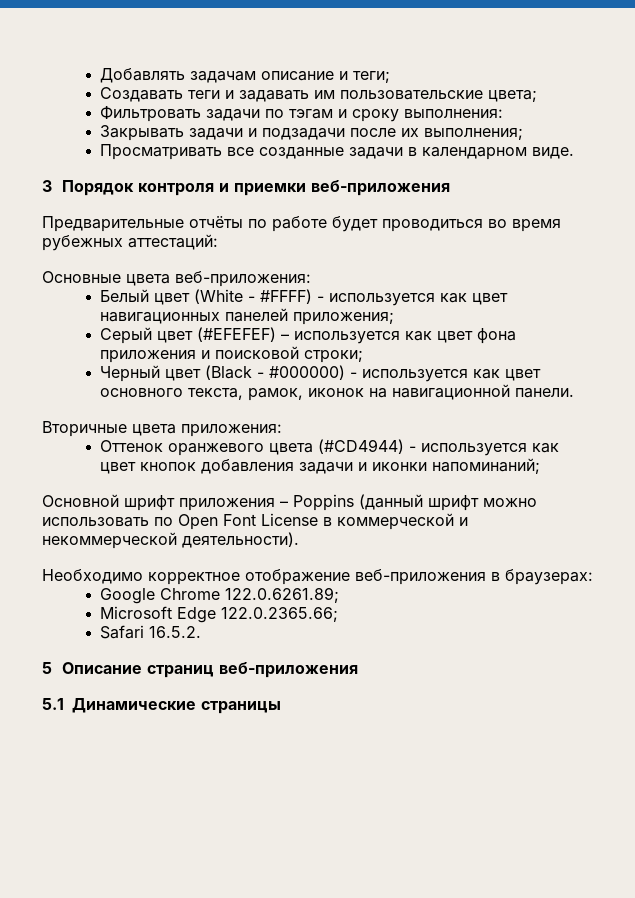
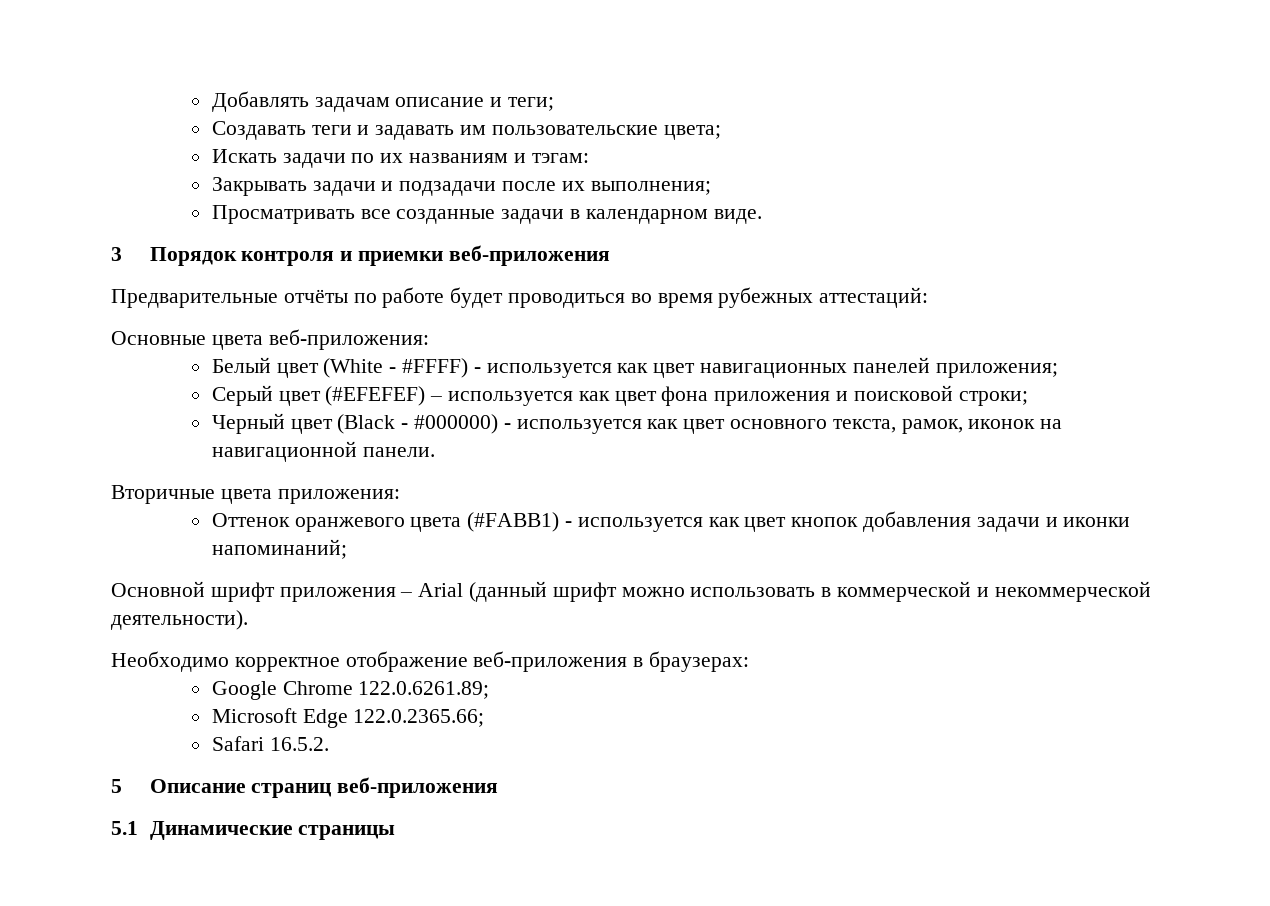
- Фильтровать задачи по тэгам и сроку выполнения:
+ Искать задачи по их названиям и тэгам:
- Оттенок оранжевого цвета (#CD4944) - используется как цвет кнопок добавления задачи и иконки напоминаний;
+ Оттенок оранжевого цвета (#FABB1) - используется как цвет кнопок добавления задачи и иконки напоминаний;
- Основной шрифт приложения – Poppins (данный шрифт можно использовать по Open Font License в коммерческой и некоммерческой деятельности).
+ Основной шрифт приложения – Arial (данный шрифт можно использовать в коммерческой и некоммерческой деятельности).

